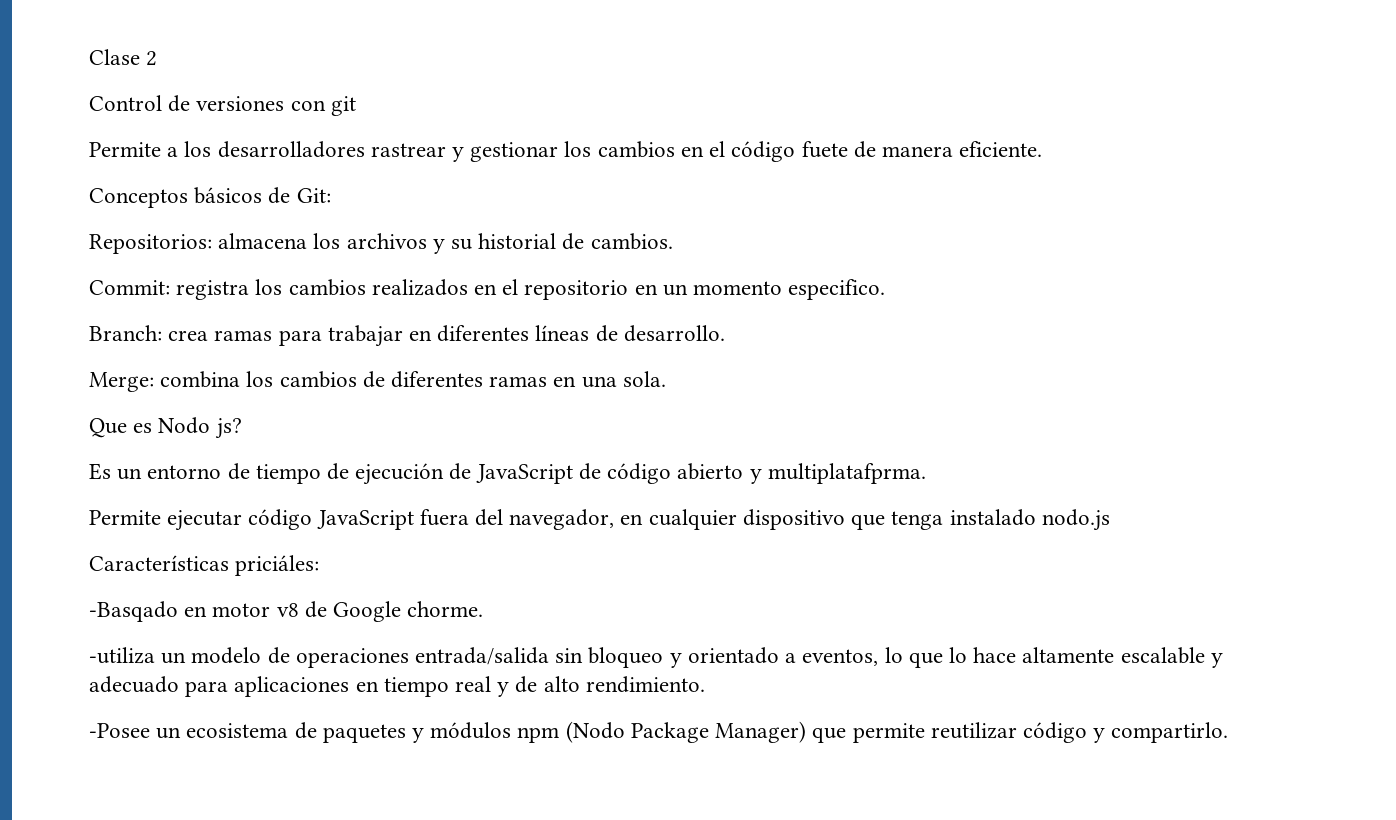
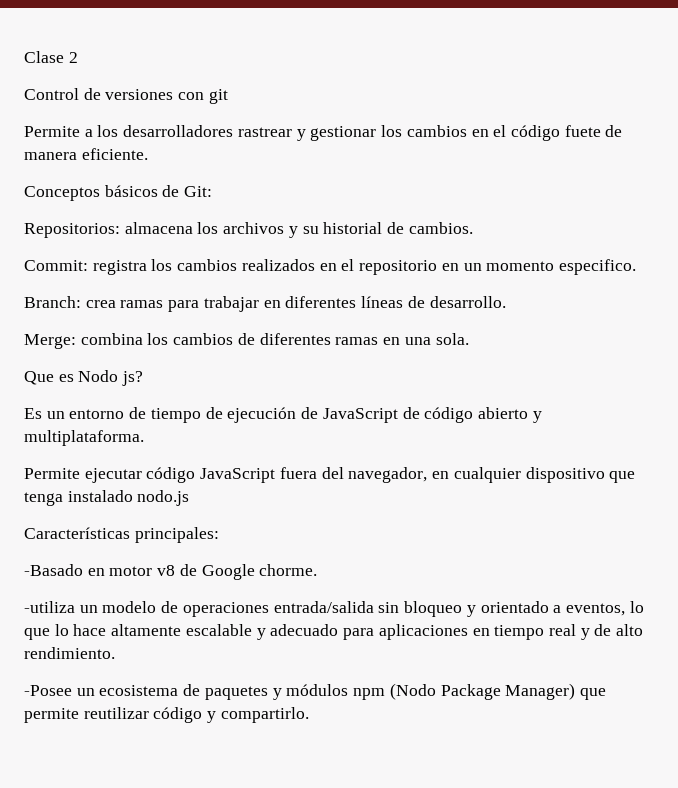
- Es un entorno de tiempo de ejecución de JavaScript de código abierto y multiplatafprma.
+ Es un entorno de tiempo de ejecución de JavaScript de código abierto y multiplataforma.
- Características priciáles:
- -Basqado en motor v8 de Google chorme.
+ Características principales:
+ -Basado en motor v8 de Google chorme.

